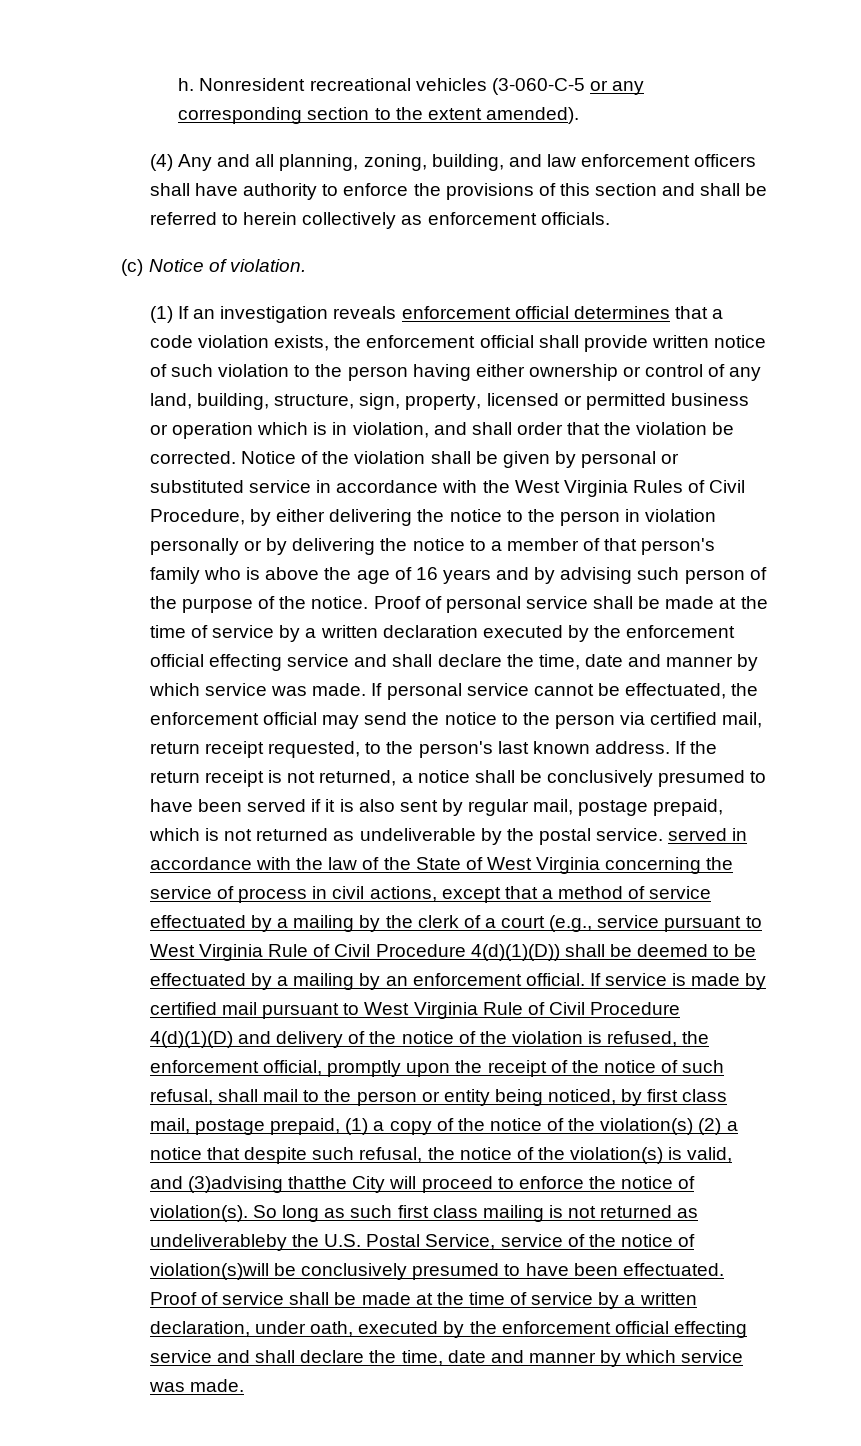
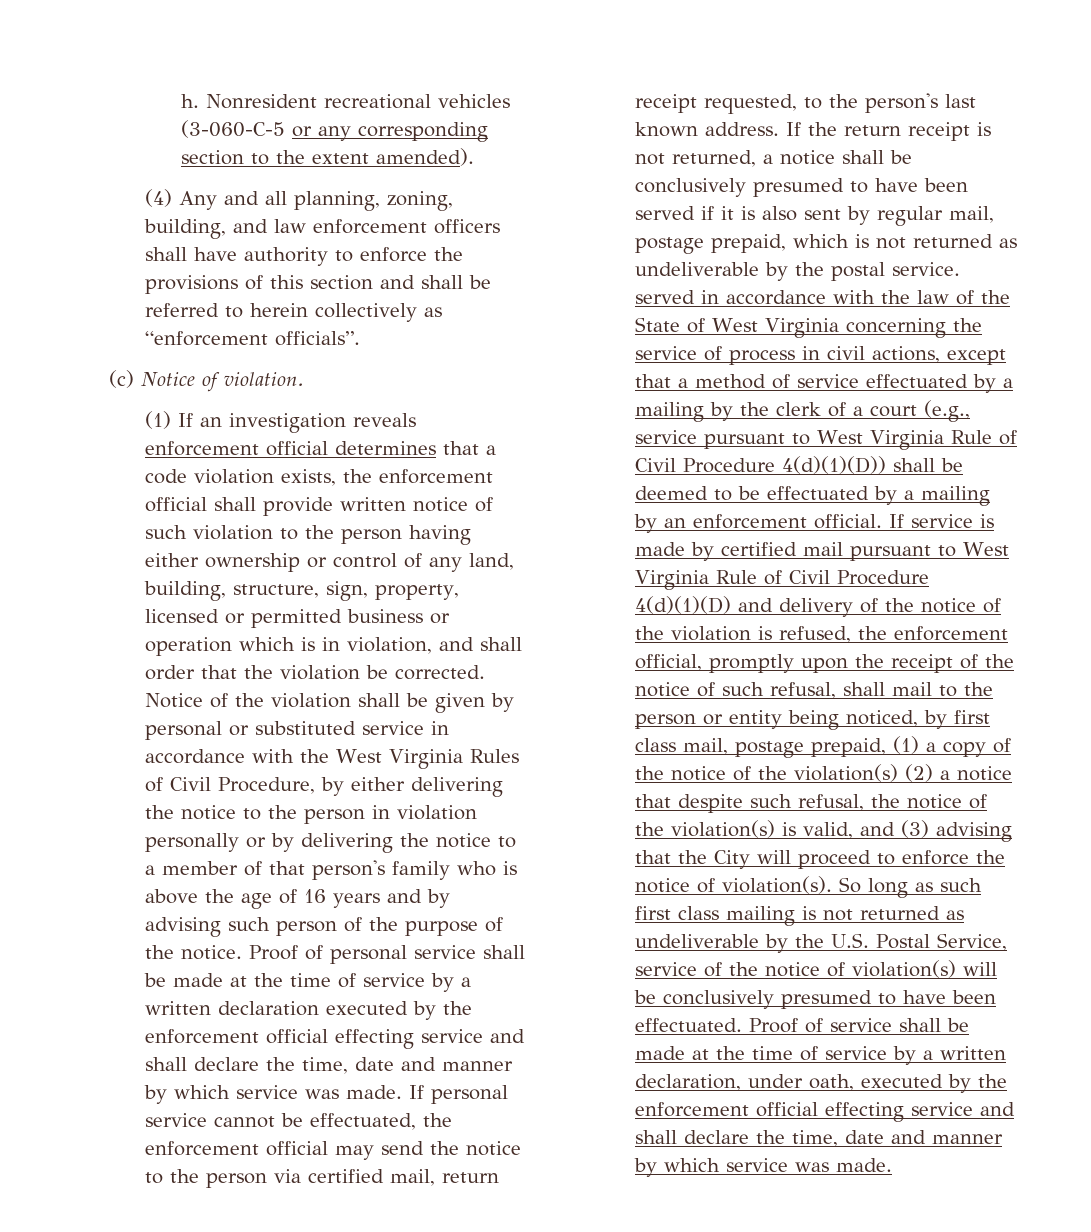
- (4) Any and all planning, zoning, building, and law enforcement officers shall have authority to enforce the provisions of this section and shall be referred to herein collectively as enforcement officials.
+ (4) Any and all planning, zoning, building, and law enforcement officers shall have authority to enforce the provisions of this section and shall be referred to herein collectively as “enforcement officials”.
- If service is made by certified mail pursuant to West Virginia Rule of Civil Procedure 4(d)(1)(D) and delivery of the notice of the violation is refused, the enforcement official, promptly upon the receipt of the notice of such refusal, shall mail to the person or entity being noticed, by first class mail, postage prepaid, (1) a copy of the notice of the violation(s) (2) a notice that despite such refusal, the notice of the violation(s) is valid, and (3)advising thatthe City will proceed to enforce the notice of violation(s).
+ If service is made by certified mail pursuant to West Virginia Rule of Civil Procedure 4(d)(1)(D) and delivery of the notice of the violation is refused, the enforcement official, promptly upon the receipt of the notice of such refusal, shall mail to the person or entity being noticed, by first class mail, postage prepaid, (1) a copy of the notice of the violation(s) (2) a notice that despite such refusal, the notice of the violation(s) is valid, and (3) advising that the City will proceed to enforce the notice of violation(s).
- So long as such first class mailing is not returned as undeliverableby the U.S. Postal Service, service of the notice of violation(s)will be conclusively presumed to have been effectuated.
+ So long as such first class mailing is not returned as undeliverable by the U.S. Postal Service, service of the notice of violation(s) will be conclusively presumed to have been effectuated.

